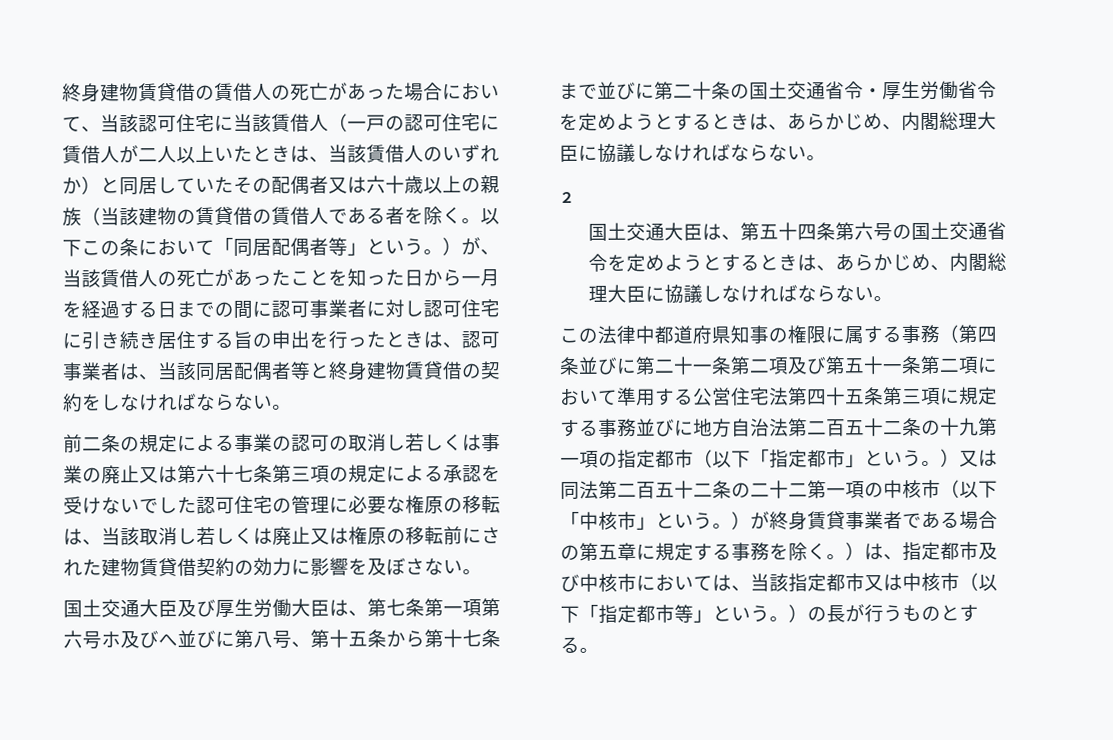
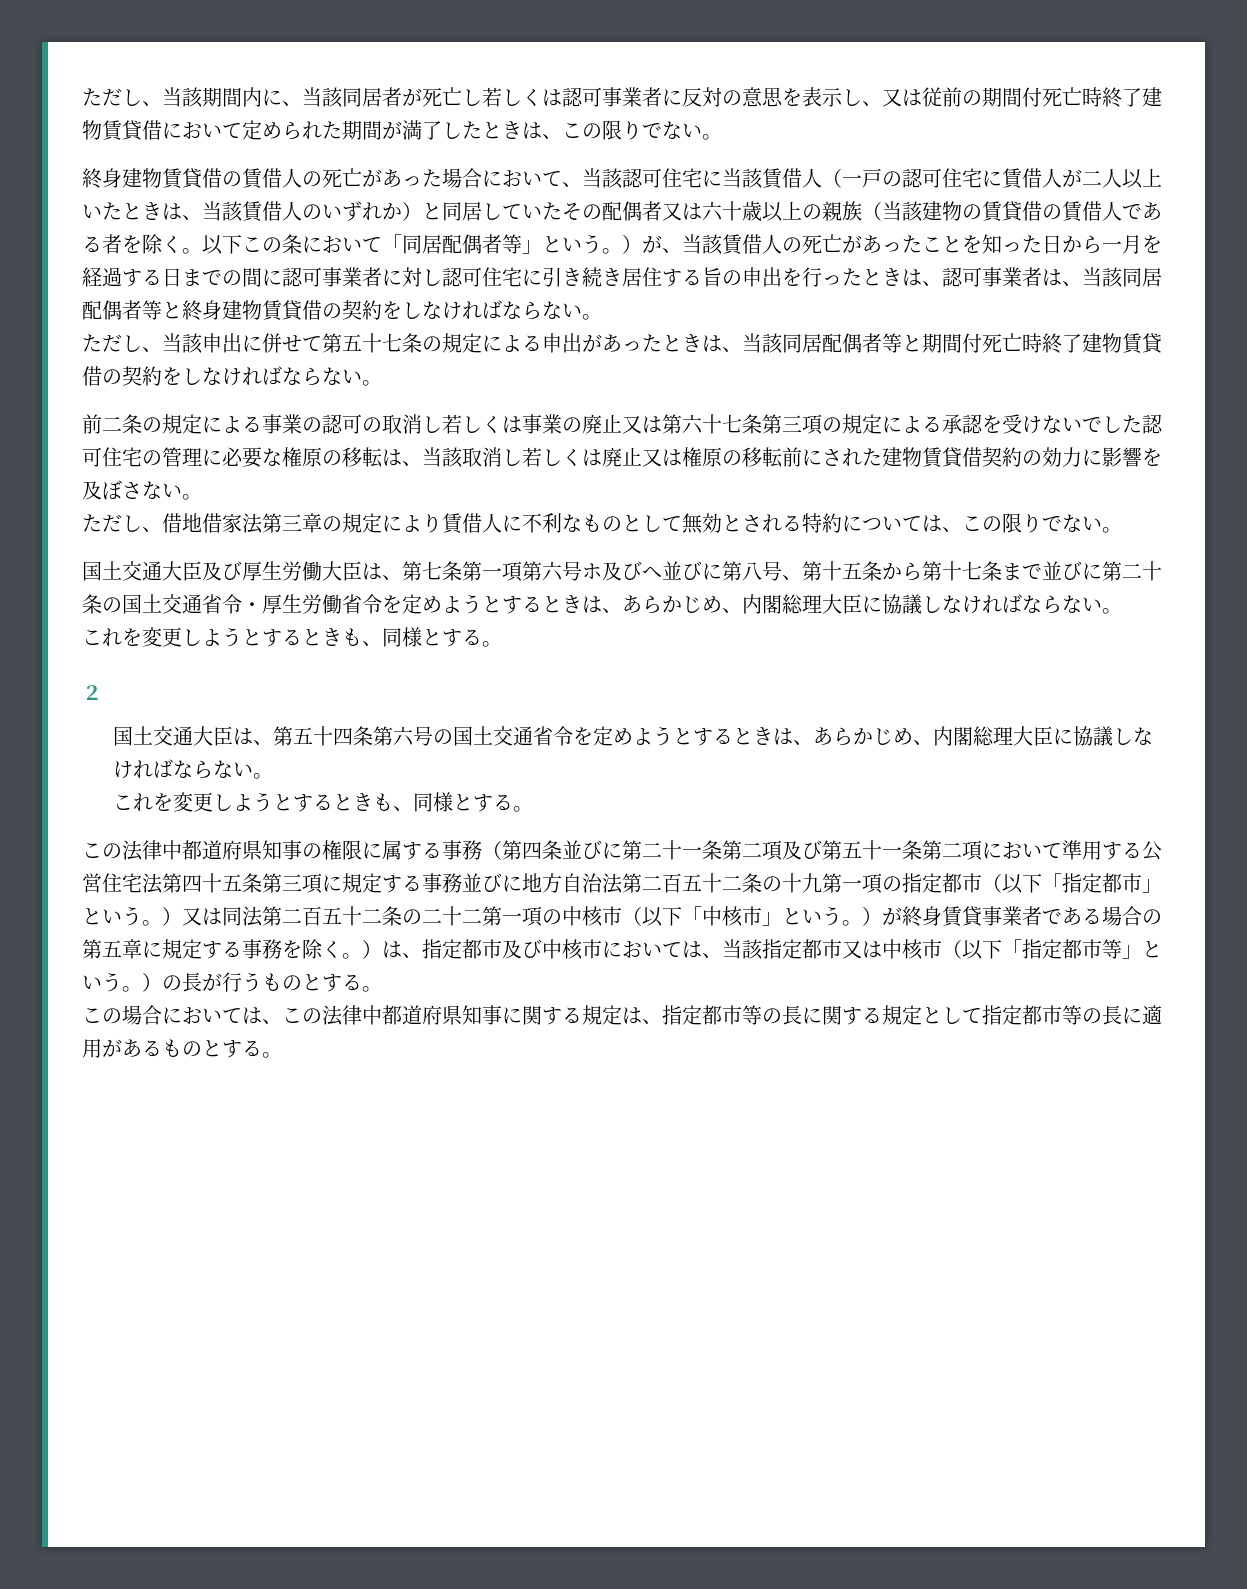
+ ただし、当該期間内に、当該同居者が死亡し若しくは認可事業者に反対の意思を表示し、又は従前の期間付死亡時終了建物賃貸借において定められた期間が満了したときは、この限りでない。
+ ただし、当該申出に併せて第五十七条の規定による申出があったときは、当該同居配偶者等と期間付死亡時終了建物賃貸借の契約をしなければならない。
+ ただし、借地借家法第三章の規定により賃借人に不利なものとして無効とされる特約については、この限りでない。
  国土交通大臣及び厚生労働大臣は、第七条第一項第六号ホ及びへ並びに第八号、第十五条から第十七条まで並びに第二十条の国土交通省令・厚生労働省令を定めようとするときは、あらかじめ、内閣総理大臣に協議しなければならない。
+ これを変更しようとするときも、同様とする。
  国土交通大臣は、第五十四条第六号の国土交通省令を定めようとするときは、あらかじめ、内閣総理大臣に協議しなければならない。
+ これを変更しようとするときも、同様とする。
+ この場合においては、この法律中都道府県知事に関する規定は、指定都市等の長に関する規定として指定都市等の長に適用があるものとする。

